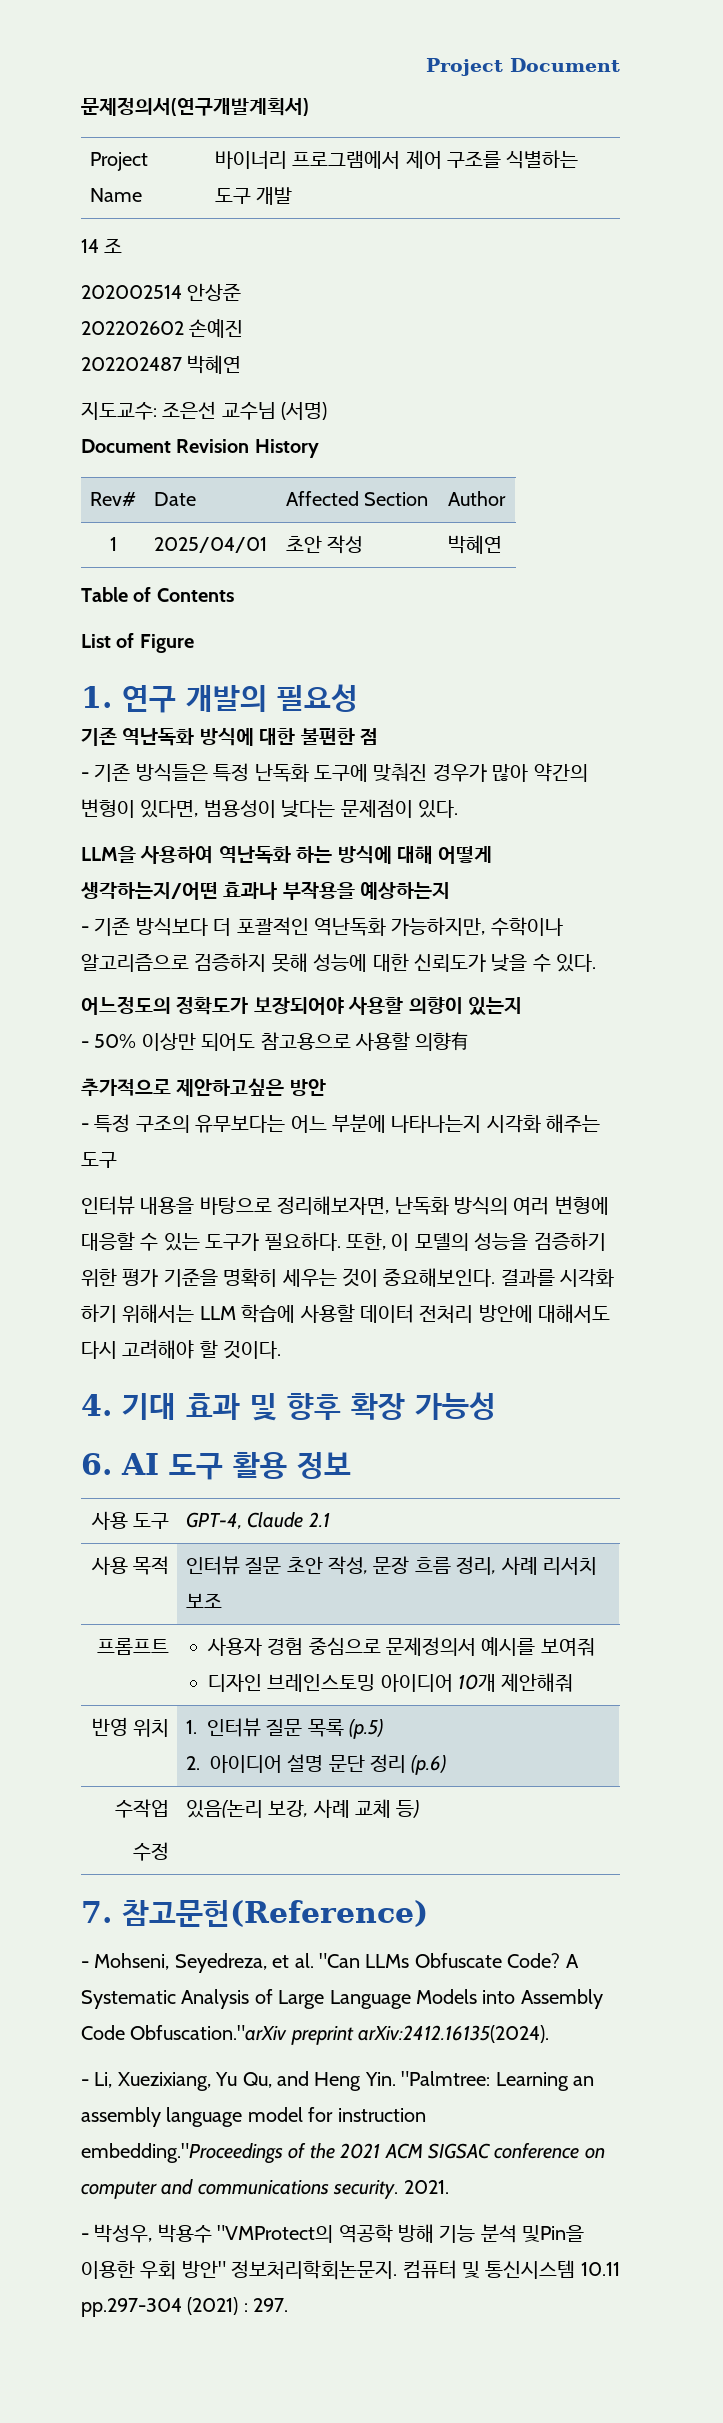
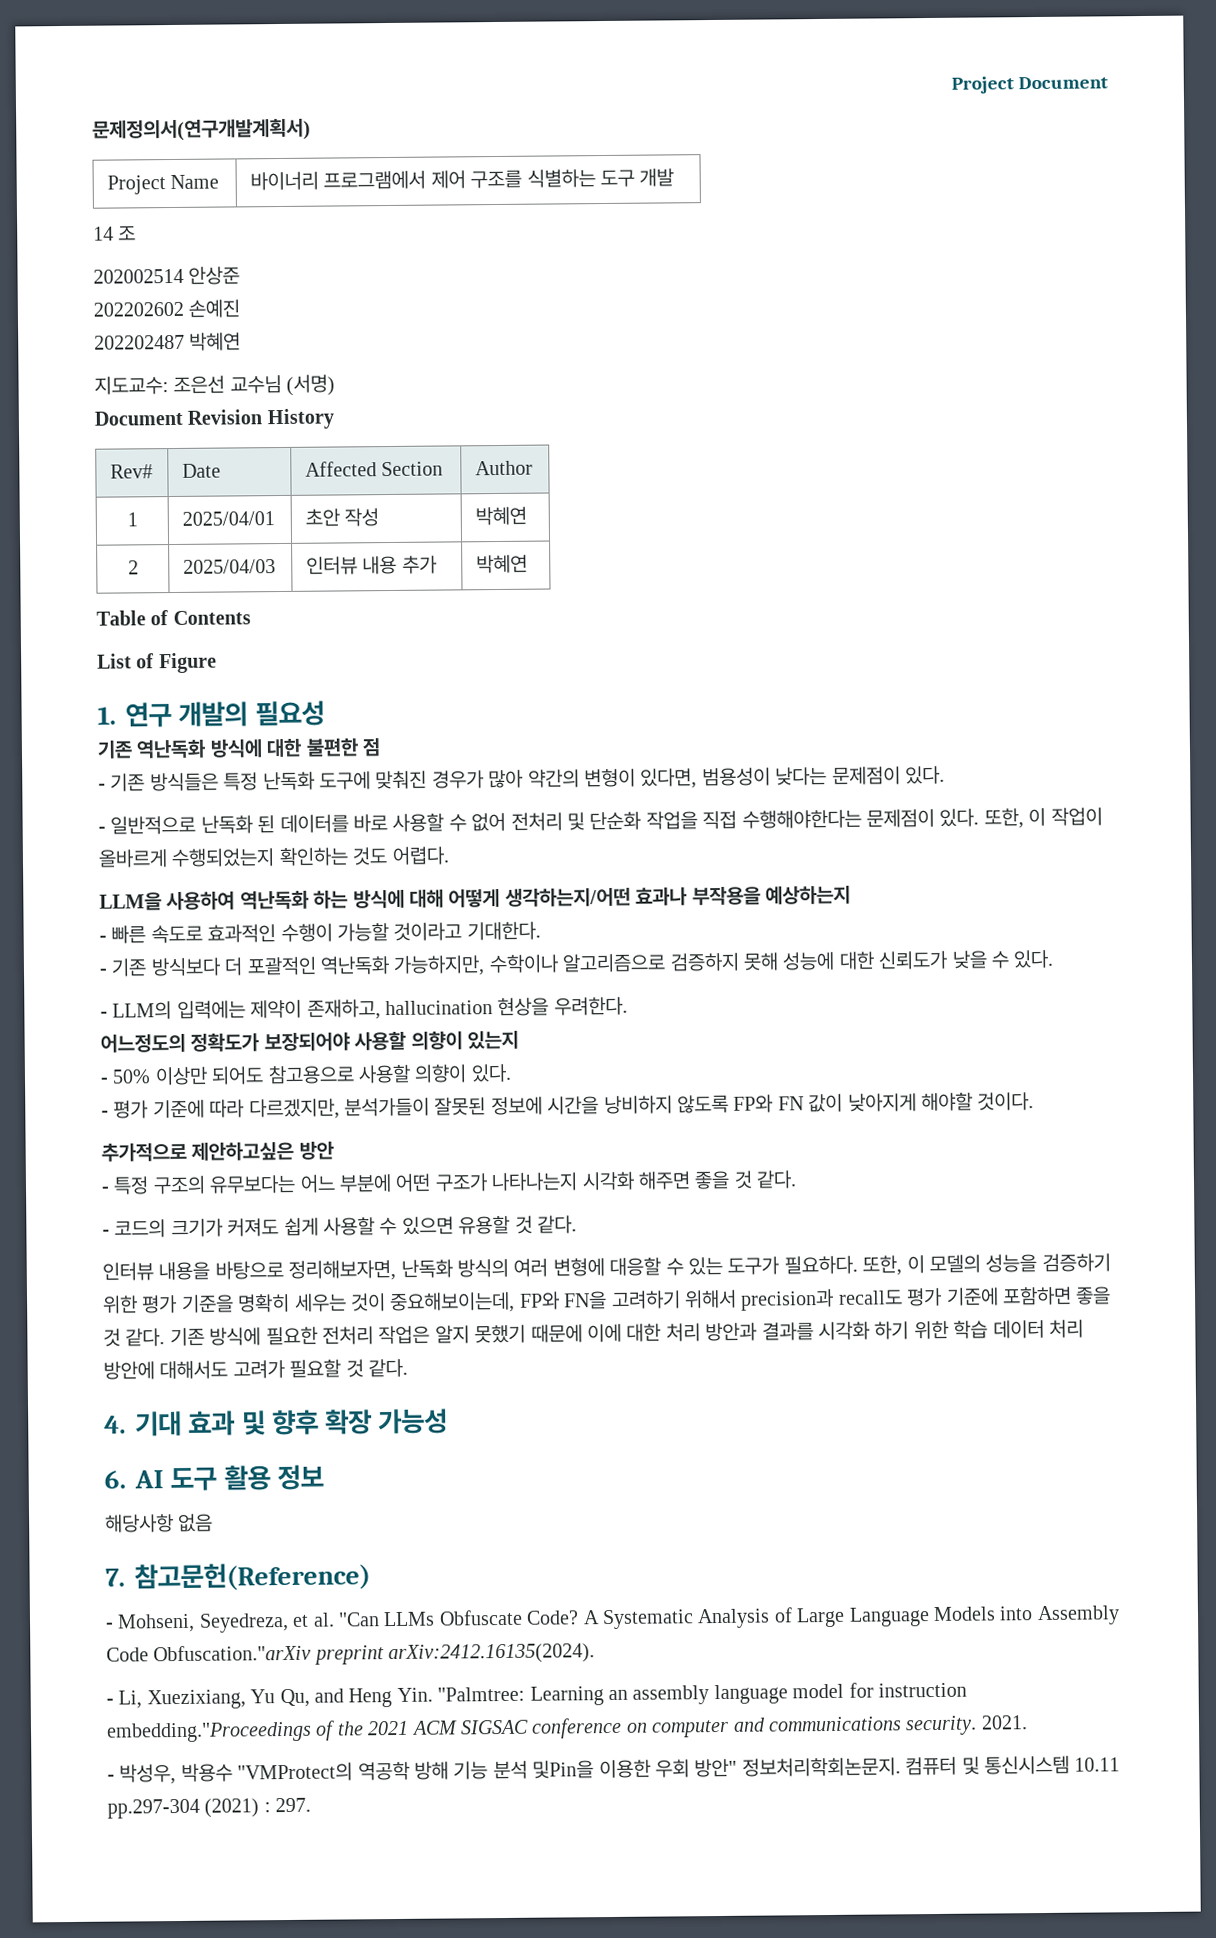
+ 2 | 2025/04/03 | 인터뷰 내용 추가 | 박혜연
+ - 일반적으로 난독화 된 데이터를 바로 사용할 수 없어 전처리 및 단순화 작업을 직접 수행해야한다는 문제점이 있다. 또한, 이 작업이 올바르게 수행되었는지 확인하는 것도 어렵다.
+ - 빠른 속도로 효과적인 수행이 가능할 것이라고 기대한다.
+ - LLM의 입력에는 제약이 존재하고, hallucination 현상을 우려한다.
- - 50% 이상만 되어도 참고용으로 사용할 의향有
+ - 50% 이상만 되어도 참고용으로 사용할 의향이 있다.
+ - 평가 기준에 따라 다르겠지만, 분석가들이 잘못된 정보에 시간을 낭비하지 않도록 FP와 FN 값이 낮아지게 해야할 것이다.
- - 특정 구조의 유무보다는 어느 부분에 나타나는지 시각화 해주는 도구
+ - 특정 구조의 유무보다는 어느 부분에 어떤 구조가 나타나는지 시각화 해주면 좋을 것 같다.
+ - 코드의 크기가 커져도 쉽게 사용할 수 있으면 유용할 것 같다.
- 또한, 이 모델의 성능을 검증하기 위한 평가 기준을 명확히 세우는 것이 중요해보인다. 결과를 시각화 하기 위해서는 LLM 학습에 사용할 데이터 전처리 방안에 대해서도 다시 고려해야 할 것이다.
+ 또한, 이 모델의 성능을 검증하기 위한 평가 기준을 명확히 세우는 것이 중요해보이는데, FP와 FN을 고려하기 위해서 precision과 recall도 평가 기준에 포함하면 좋을 것 같다. 기존 방식에 필요한 전처리 작업은 알지 못했기 때문에 이에 대한 처리 방안과 결과를 시각화 하기 위한 학습 데이터 처리 방안에 대해서도 고려가 필요할 것 같다.
- 사용 도구 | GPT-4, Claude 2.1
- 사용 목적 | 인터뷰 질문 초안 작성, 문장 흐름 정리, 사례 리서치 보조
- 프롬프트 | 사용자 경험 중심으로 문제정의서 예시를 보여줘
- 디자인 브레인스토밍 아이디어 10개 제안해줘
- 반영 위치 | 1. 인터뷰 질문 목록 (p.5)
- 2. 아이디어 설명 문단 정리 (p.6)
- 수작업
- 수정 | 있음(논리 보강, 사례 교체 등)
+ 해당사항 없음

